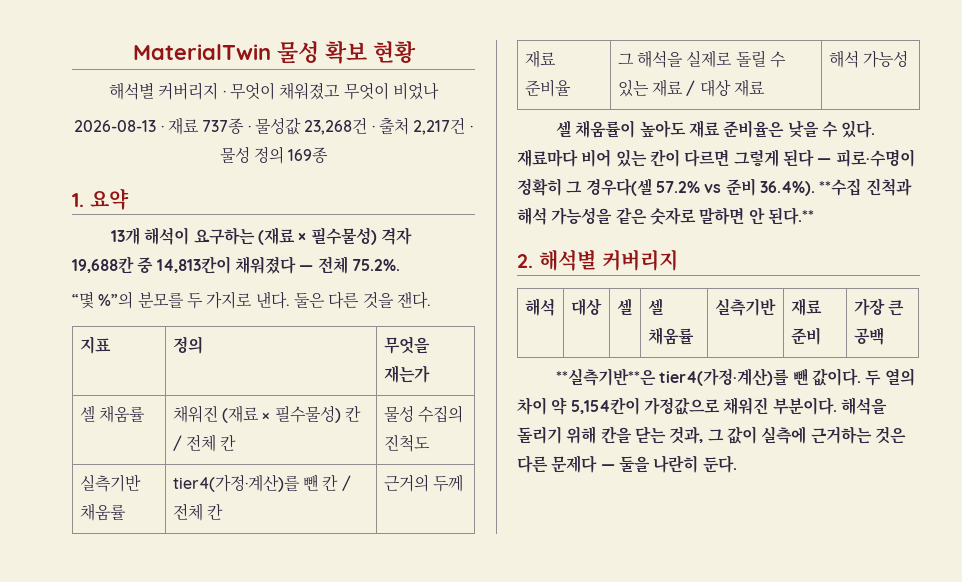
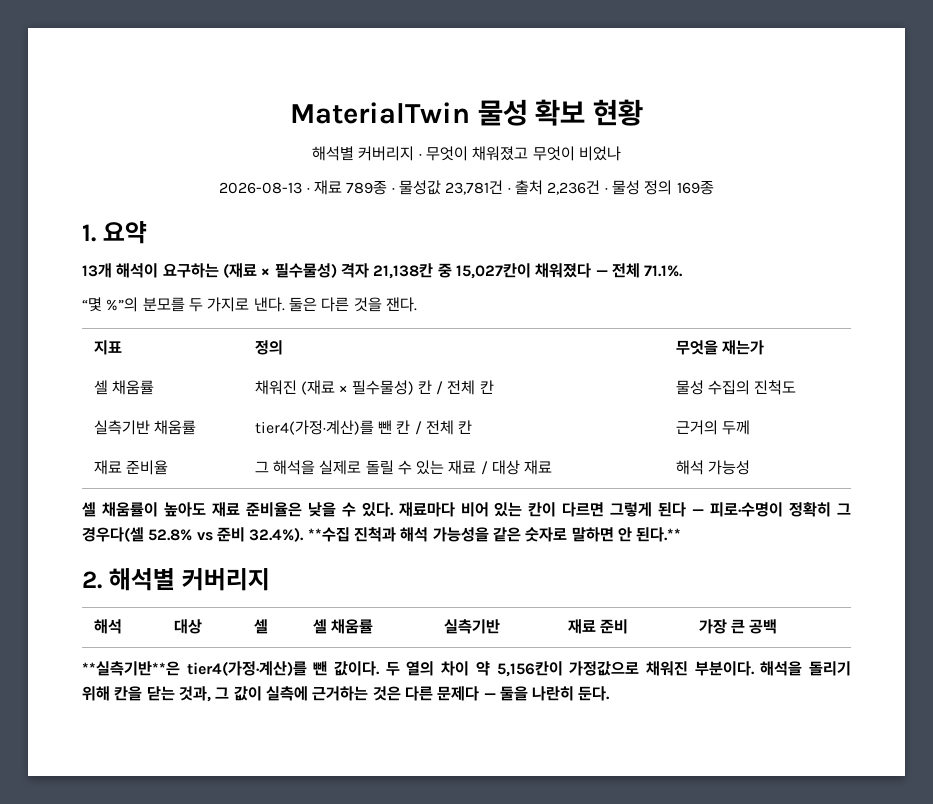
- 2026-08-13 · 재료 737종 · 물성값 23,268건 · 출처 2,217건 · 물성 정의 169종
+ 2026-08-13 · 재료 789종 · 물성값 23,781건 · 출처 2,236건 · 물성 정의 169종
- 13개 해석이 요구하는 (재료 × 필수물성) 격자 19,688칸 중 14,813칸이 채워졌다 — 전체 75.2%.
+ 13개 해석이 요구하는 (재료 × 필수물성) 격자 21,138칸 중 15,027칸이 채워졌다 — 전체 71.1%.
- 재료마다 비어 있는 칸이 다르면 그렇게 된다 — 피로·수명이 정확히 그 경우다(셀 57.2% vs 준비 36.4%). **수집 진척과 해석 가능성을 같은 숫자로 말하면 안 된다.**
+ 재료마다 비어 있는 칸이 다르면 그렇게 된다 — 피로·수명이 정확히 그 경우다(셀 52.8% vs 준비 32.4%). **수집 진척과 해석 가능성을 같은 숫자로 말하면 안 된다.**
- 두 열의 차이 약 5,154칸이 가정값으로 채워진 부분이다.
+ 두 열의 차이 약 5,156칸이 가정값으로 채워진 부분이다.

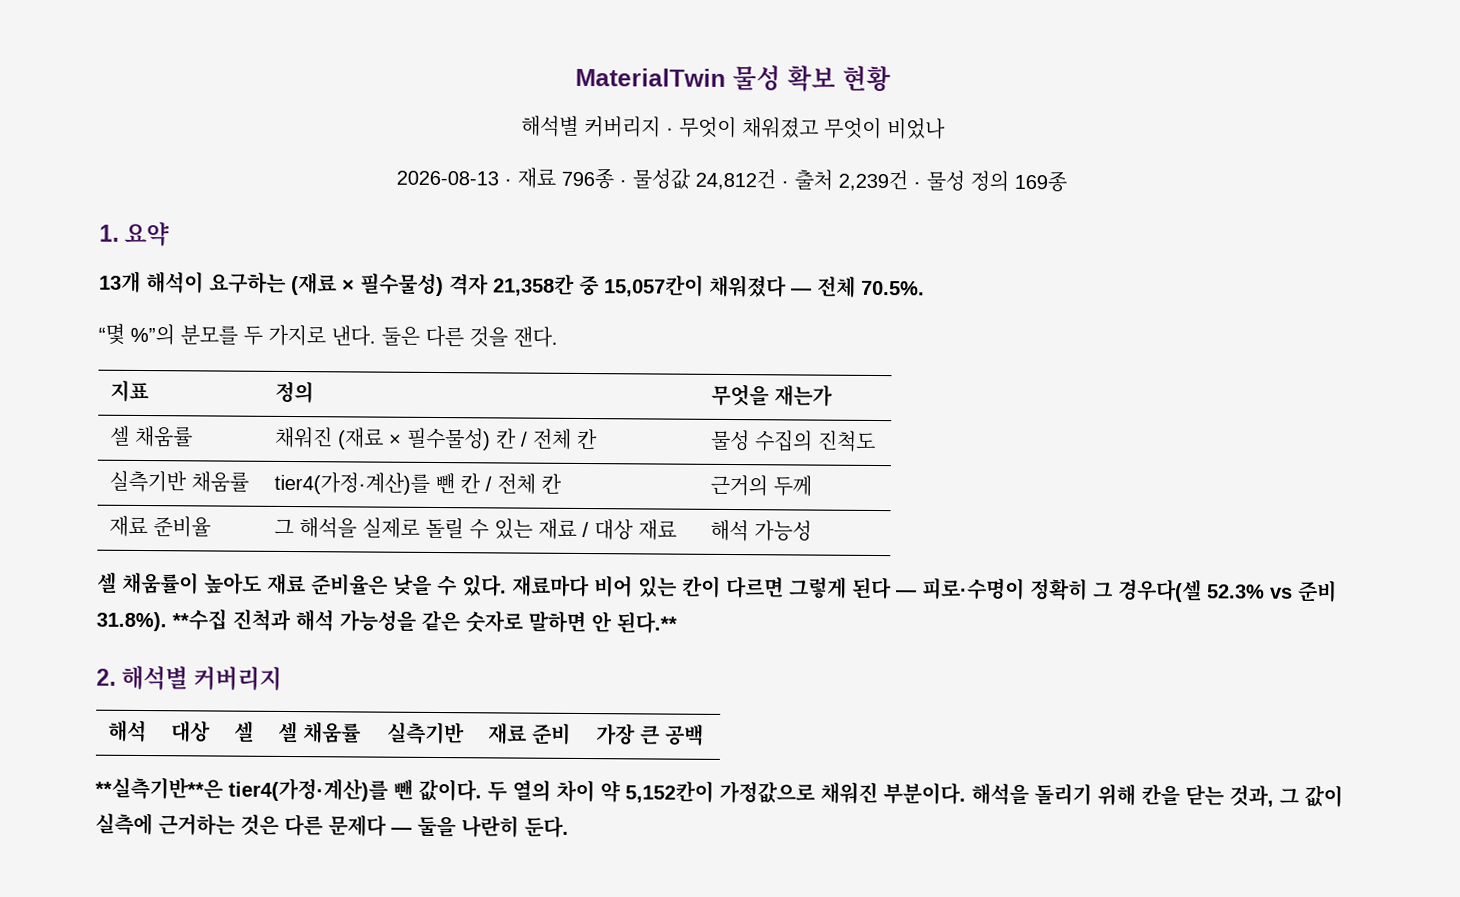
- 2026-08-13 · 재료 789종 · 물성값 23,781건 · 출처 2,236건 · 물성 정의 169종
+ 2026-08-13 · 재료 796종 · 물성값 24,812건 · 출처 2,239건 · 물성 정의 169종
- 13개 해석이 요구하는 (재료 × 필수물성) 격자 21,138칸 중 15,027칸이 채워졌다 — 전체 71.1%.
+ 13개 해석이 요구하는 (재료 × 필수물성) 격자 21,358칸 중 15,057칸이 채워졌다 — 전체 70.5%.
- 재료마다 비어 있는 칸이 다르면 그렇게 된다 — 피로·수명이 정확히 그 경우다(셀 52.8% vs 준비 32.4%). **수집 진척과 해석 가능성을 같은 숫자로 말하면 안 된다.**
+ 재료마다 비어 있는 칸이 다르면 그렇게 된다 — 피로·수명이 정확히 그 경우다(셀 52.3% vs 준비 31.8%). **수집 진척과 해석 가능성을 같은 숫자로 말하면 안 된다.**
- 두 열의 차이 약 5,156칸이 가정값으로 채워진 부분이다.
+ 두 열의 차이 약 5,152칸이 가정값으로 채워진 부분이다.

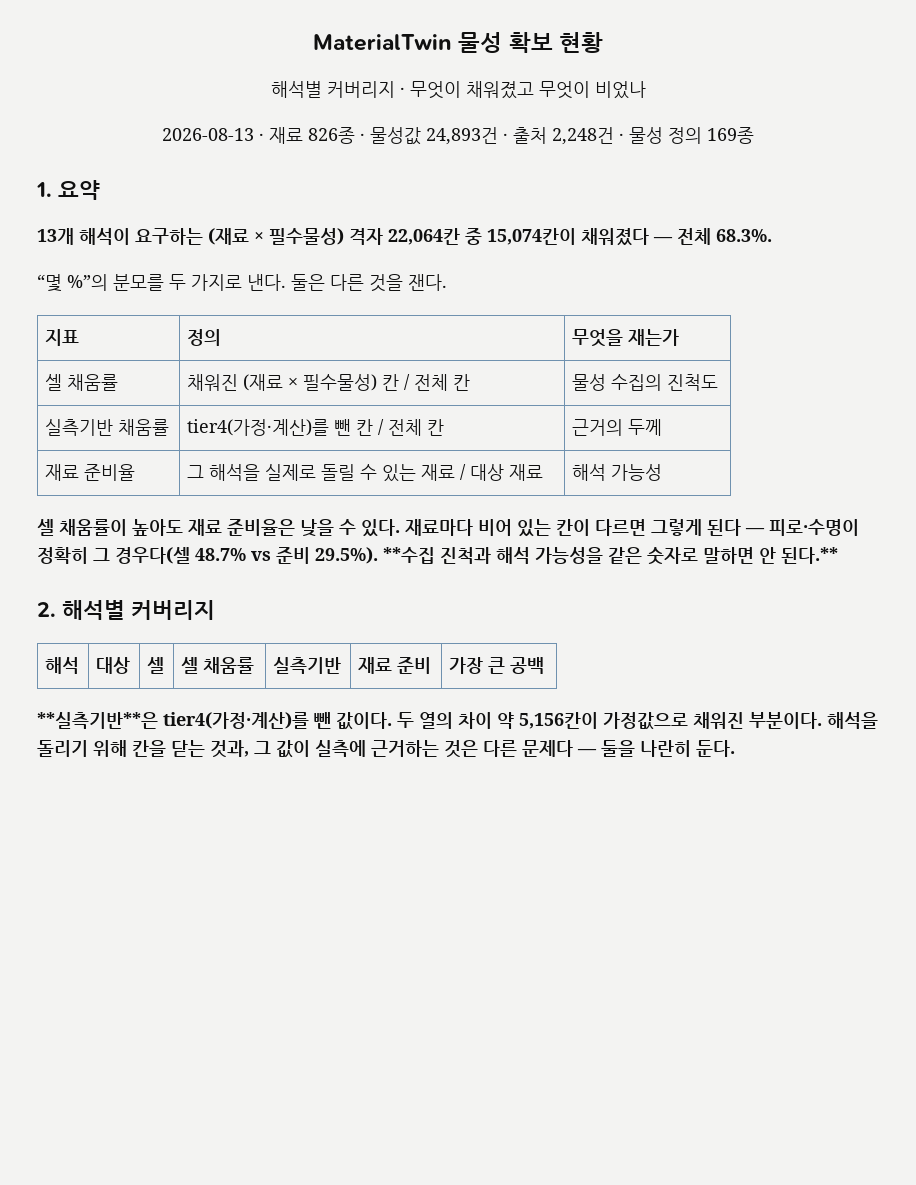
- 2026-08-13 · 재료 796종 · 물성값 24,812건 · 출처 2,239건 · 물성 정의 169종
+ 2026-08-13 · 재료 826종 · 물성값 24,893건 · 출처 2,248건 · 물성 정의 169종
- 13개 해석이 요구하는 (재료 × 필수물성) 격자 21,358칸 중 15,057칸이 채워졌다 — 전체 70.5%.
+ 13개 해석이 요구하는 (재료 × 필수물성) 격자 22,064칸 중 15,074칸이 채워졌다 — 전체 68.3%.
- 재료마다 비어 있는 칸이 다르면 그렇게 된다 — 피로·수명이 정확히 그 경우다(셀 52.3% vs 준비 31.8%). **수집 진척과 해석 가능성을 같은 숫자로 말하면 안 된다.**
+ 재료마다 비어 있는 칸이 다르면 그렇게 된다 — 피로·수명이 정확히 그 경우다(셀 48.7% vs 준비 29.5%). **수집 진척과 해석 가능성을 같은 숫자로 말하면 안 된다.**
- 두 열의 차이 약 5,152칸이 가정값으로 채워진 부분이다.
+ 두 열의 차이 약 5,156칸이 가정값으로 채워진 부분이다.

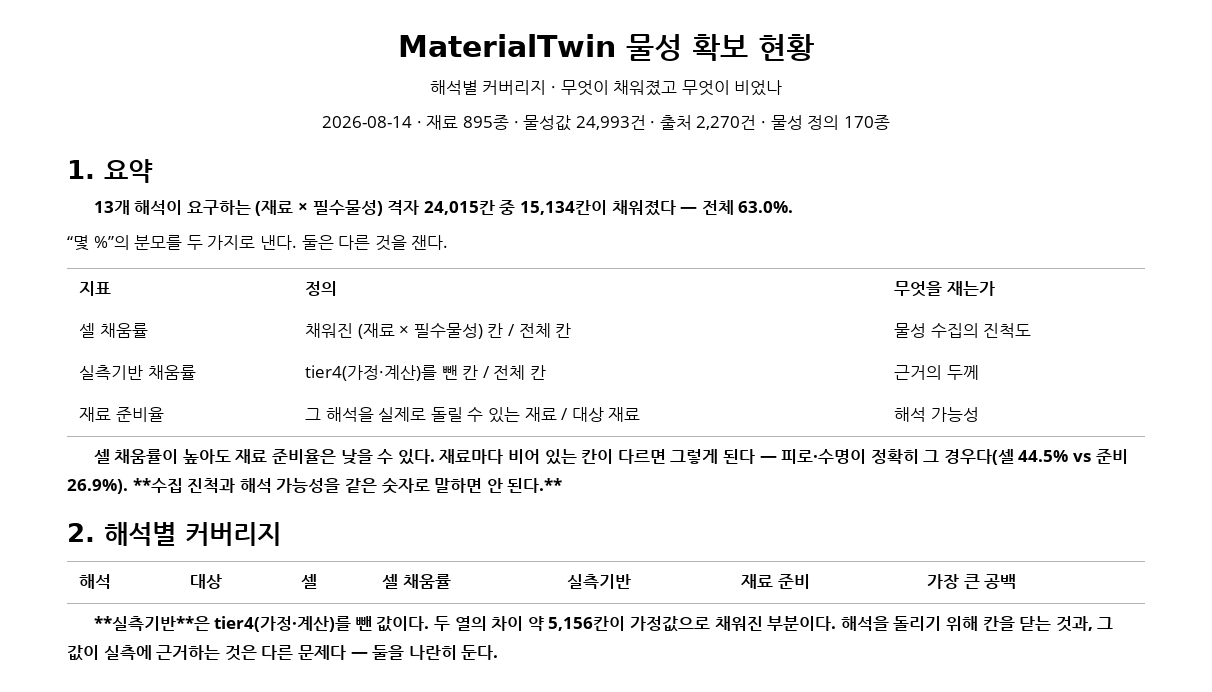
- 2026-08-13 · 재료 826종 · 물성값 24,893건 · 출처 2,248건 · 물성 정의 169종
+ 2026-08-14 · 재료 895종 · 물성값 24,993건 · 출처 2,270건 · 물성 정의 170종
- 13개 해석이 요구하는 (재료 × 필수물성) 격자 22,064칸 중 15,074칸이 채워졌다 — 전체 68.3%.
+ 13개 해석이 요구하는 (재료 × 필수물성) 격자 24,015칸 중 15,134칸이 채워졌다 — 전체 63.0%.
- 재료마다 비어 있는 칸이 다르면 그렇게 된다 — 피로·수명이 정확히 그 경우다(셀 48.7% vs 준비 29.5%). **수집 진척과 해석 가능성을 같은 숫자로 말하면 안 된다.**
+ 재료마다 비어 있는 칸이 다르면 그렇게 된다 — 피로·수명이 정확히 그 경우다(셀 44.5% vs 준비 26.9%). **수집 진척과 해석 가능성을 같은 숫자로 말하면 안 된다.**

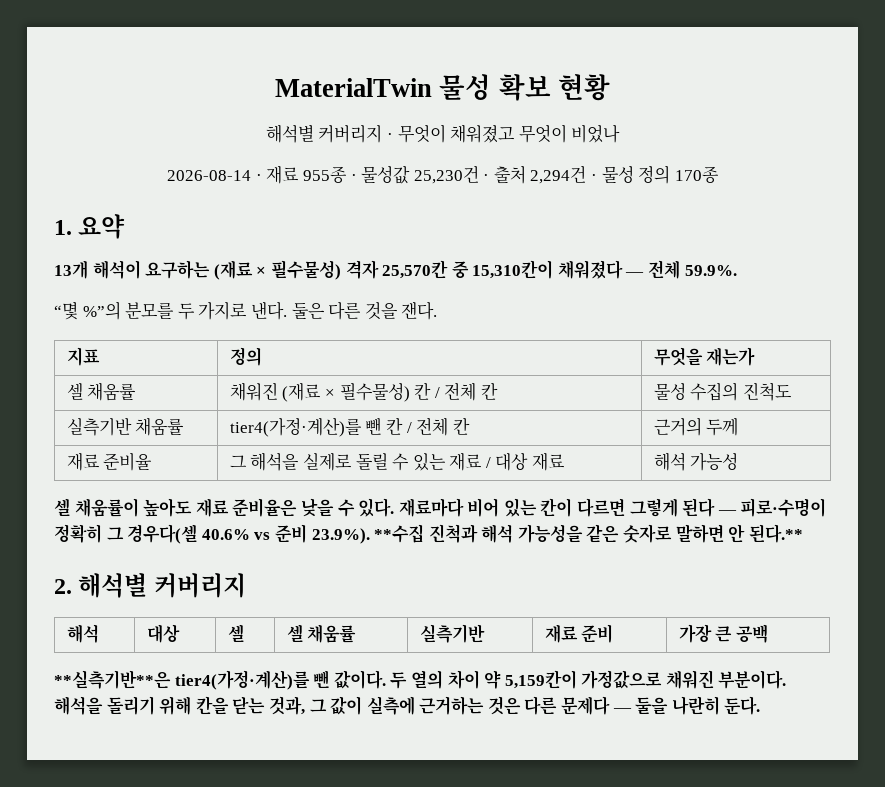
- 2026-08-14 · 재료 895종 · 물성값 24,993건 · 출처 2,270건 · 물성 정의 170종
+ 2026-08-14 · 재료 955종 · 물성값 25,230건 · 출처 2,294건 · 물성 정의 170종
- 13개 해석이 요구하는 (재료 × 필수물성) 격자 24,015칸 중 15,134칸이 채워졌다 — 전체 63.0%.
+ 13개 해석이 요구하는 (재료 × 필수물성) 격자 25,570칸 중 15,310칸이 채워졌다 — 전체 59.9%.
- 재료마다 비어 있는 칸이 다르면 그렇게 된다 — 피로·수명이 정확히 그 경우다(셀 44.5% vs 준비 26.9%). **수집 진척과 해석 가능성을 같은 숫자로 말하면 안 된다.**
+ 재료마다 비어 있는 칸이 다르면 그렇게 된다 — 피로·수명이 정확히 그 경우다(셀 40.6% vs 준비 23.9%). **수집 진척과 해석 가능성을 같은 숫자로 말하면 안 된다.**
- 두 열의 차이 약 5,156칸이 가정값으로 채워진 부분이다.
+ 두 열의 차이 약 5,159칸이 가정값으로 채워진 부분이다.

